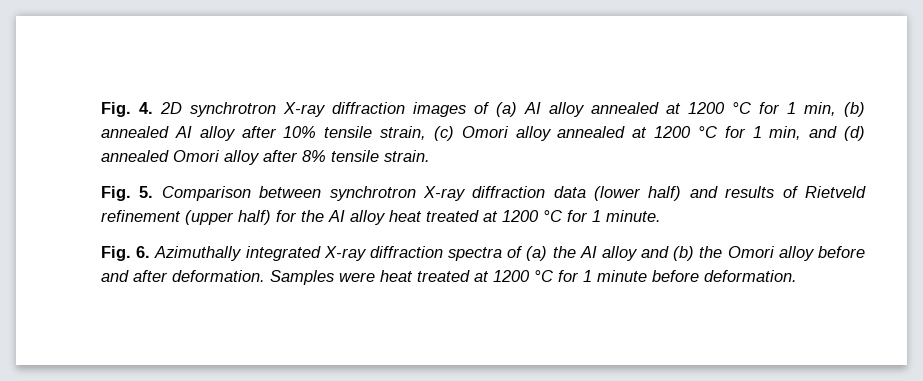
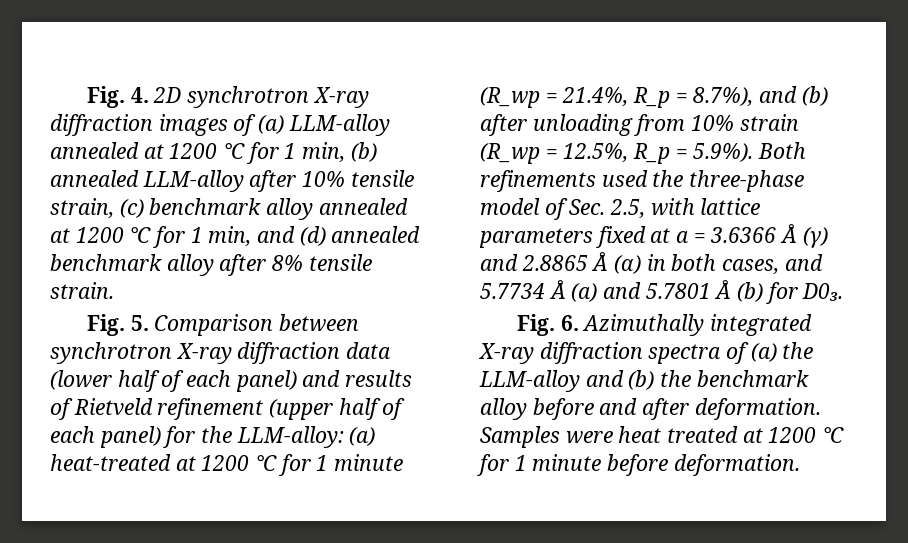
- Fig. 4. 2D synchrotron X-ray diffraction images of (a) AI alloy annealed at 1200 °C for 1 min, (b) annealed AI alloy after 10% tensile strain, (c) Omori alloy annealed at 1200 °C for 1 min, and (d) annealed Omori alloy after 8% tensile strain.
+ Fig. 4. 2D synchrotron X-ray diffraction images of (a) LLM-alloy annealed at 1200 °C for 1 min, (b) annealed LLM-alloy after 10% tensile strain, (c) benchmark alloy annealed at 1200 °C for 1 min, and (d) annealed benchmark alloy after 8% tensile strain.
- Fig. 5. Comparison between synchrotron X-ray diffraction data (lower half) and results of Rietveld refinement (upper half) for the AI alloy heat treated at 1200 °C for 1 minute.
+ Fig. 5. Comparison between synchrotron X-ray diffraction data (lower half of each panel) and results of Rietveld refinement (upper half of each panel) for the LLM-alloy: (a) heat-treated at 1200 °C for 1 minute (R_wp = 21.4%, R_p = 8.7%), and (b) after unloading from 10% strain (R_wp = 12.5%, R_p = 5.9%). Both refinements used the three-phase model of Sec. 2.5, with lattice parameters fixed at a = 3.6366 Å (γ) and 2.8865 Å (α) in both cases, and 5.7734 Å (a) and 5.7801 Å (b) for D0₃.
- Fig. 6. Azimuthally integrated X-ray diffraction spectra of (a) the AI alloy and (b) the Omori alloy before and after deformation.
+ Fig. 6. Azimuthally integrated X-ray diffraction spectra of (a) the LLM-alloy and (b) the benchmark alloy before and after deformation.

